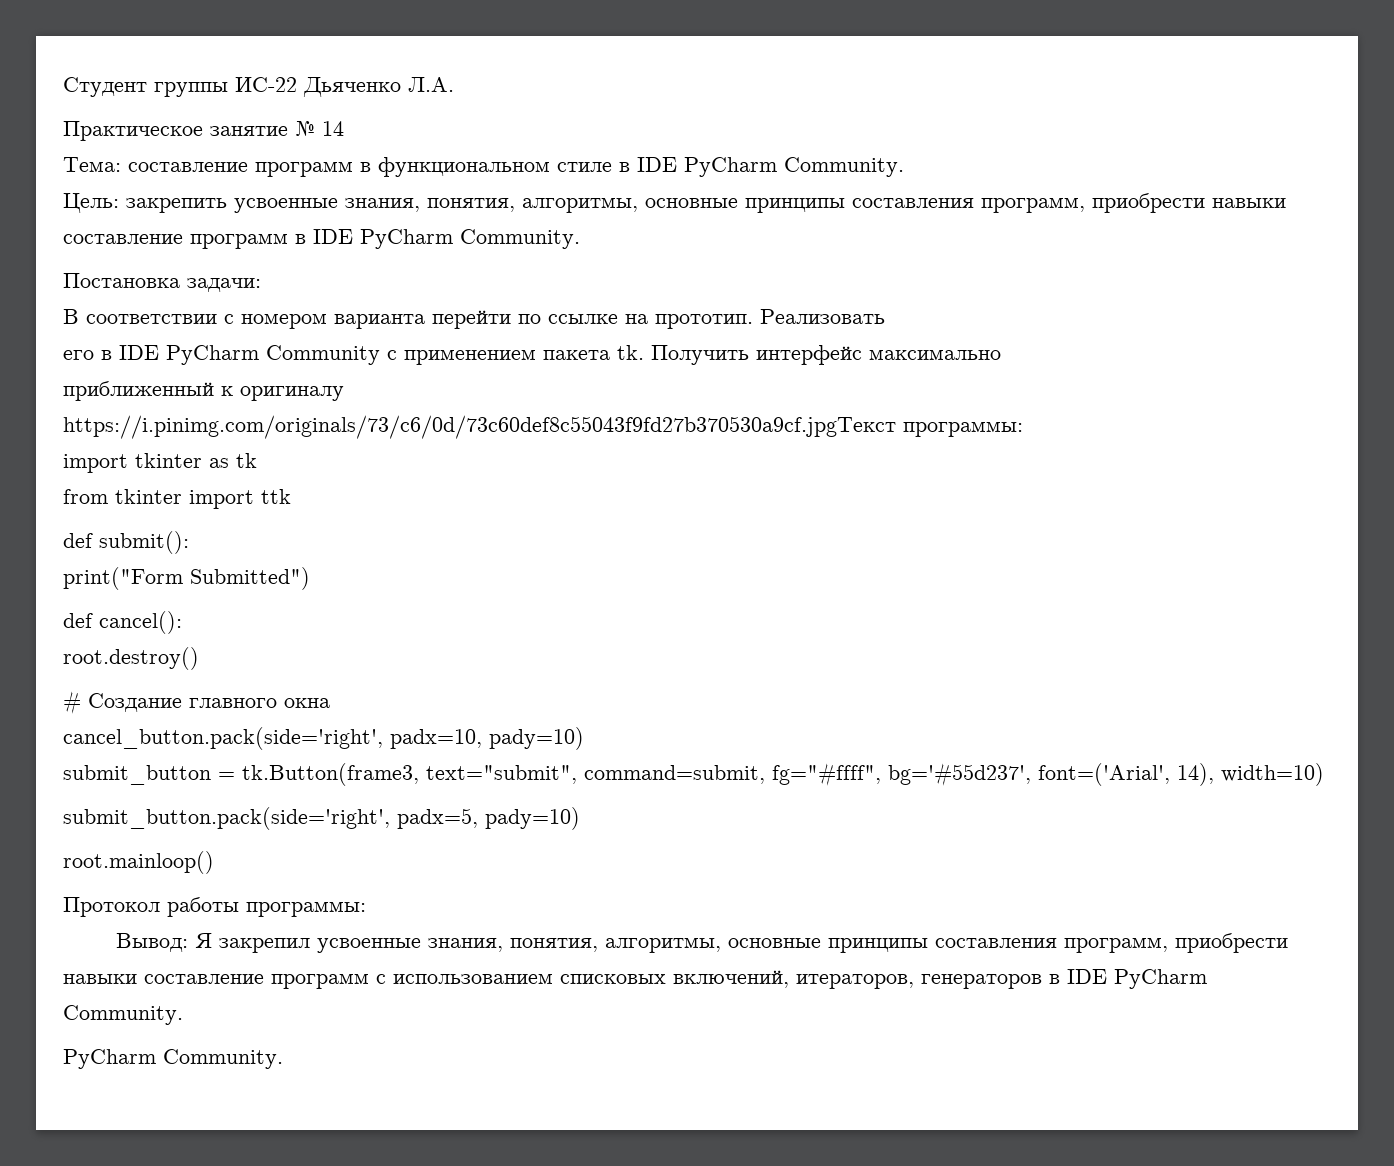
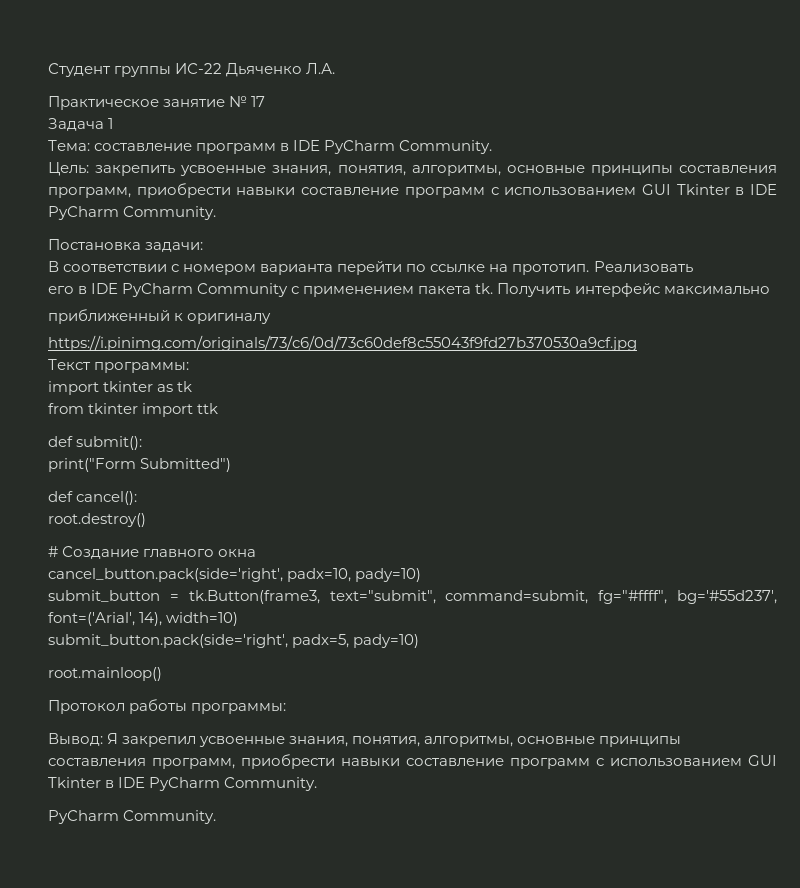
- Практическое занятие № 14
+ Практическое занятие № 17
+ Задача 1
- Тема: составление программ в функциональном стиле в IDE PyCharm Community.
+ Тема: составление программ в IDE PyCharm Community.
- Цель: закрепить усвоенные знания, понятия, алгоритмы, основные принципы составления программ, приобрести навыки составление программ в IDE PyCharm Community.
+ Цель: закрепить усвоенные знания, понятия, алгоритмы, основные принципы составления программ, приобрести навыки составление программ с использованием GUI Tkinter в IDE PyCharm Community.
- https://i.pinimg.com/originals/73/c6/0d/73c60def8c55043f9fd27b370530a9cf.jpgТекст программы:
+ https://i.pinimg.com/originals/73/c6/0d/73c60def8c55043f9fd27b370530a9cf.jpg
+ Текст программы:
- Вывод: Я закрепил усвоенные знания, понятия, алгоритмы, основные принципы составления программ, приобрести навыки составление программ с использованием списковых включений, итераторов, генераторов в IDE PyCharm Community.
+ Вывод: Я закрепил усвоенные знания, понятия, алгоритмы, основные принципы составления программ, приобрести навыки составление программ с использованием GUI Tkinter в IDE PyCharm Community.

